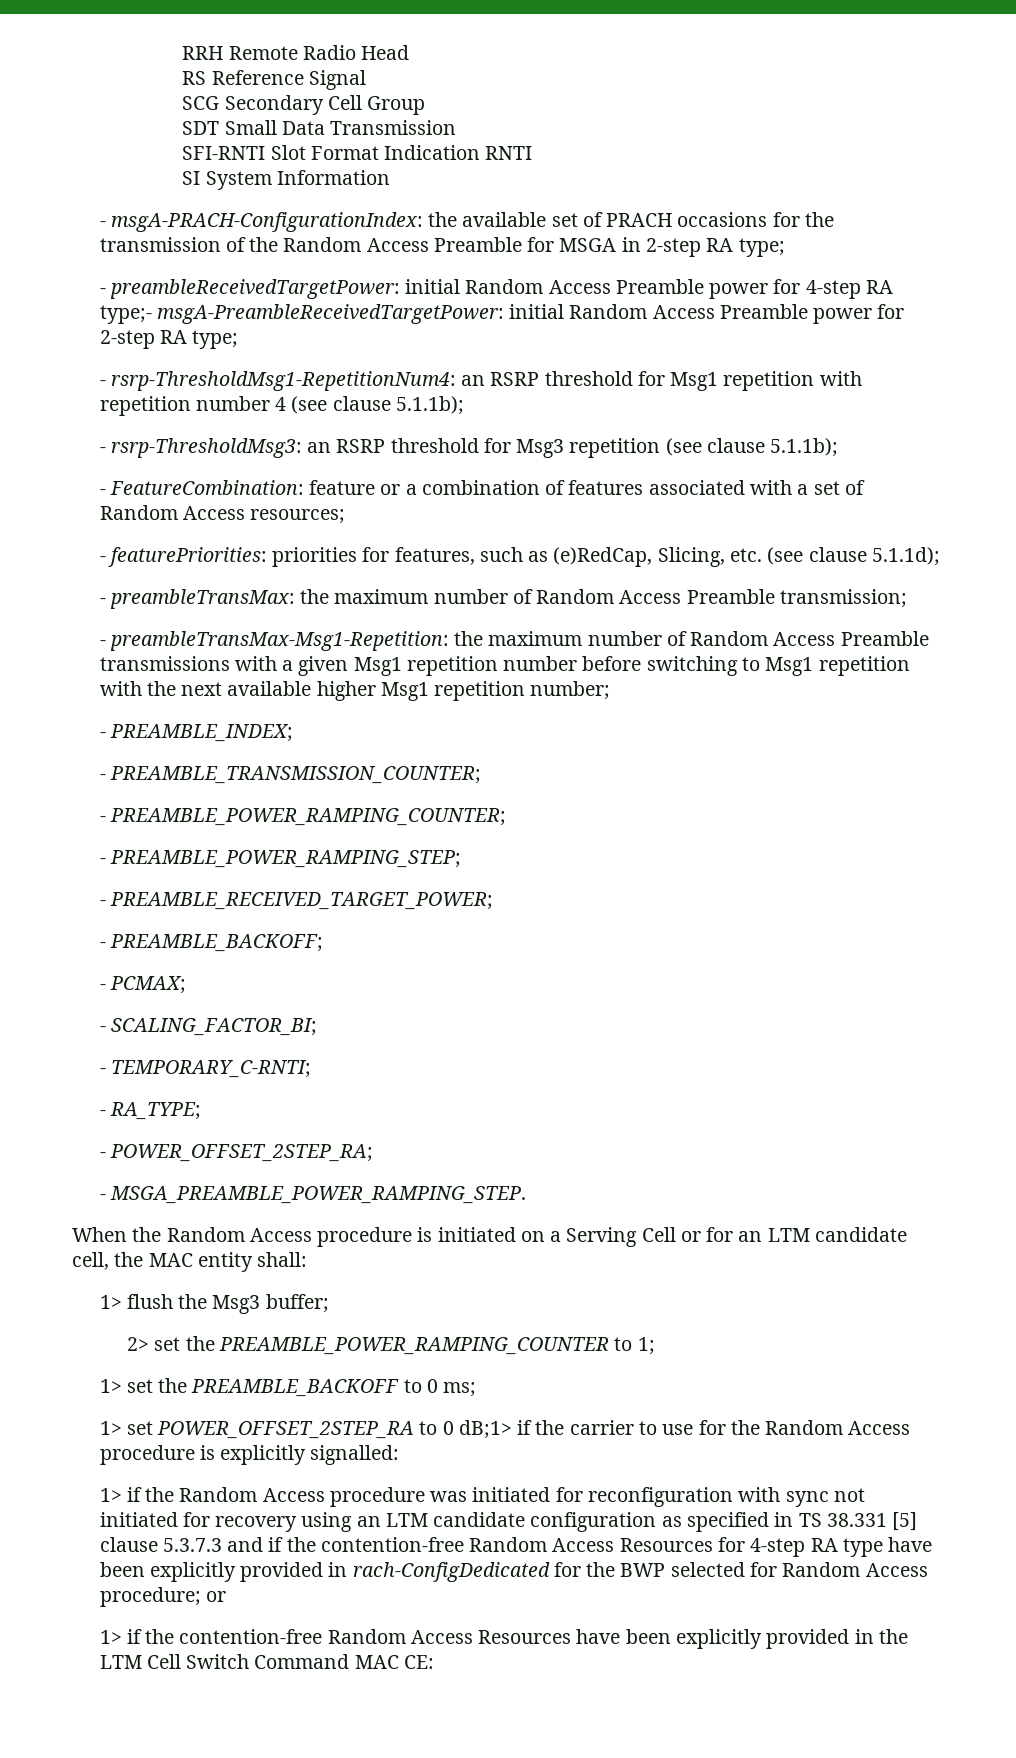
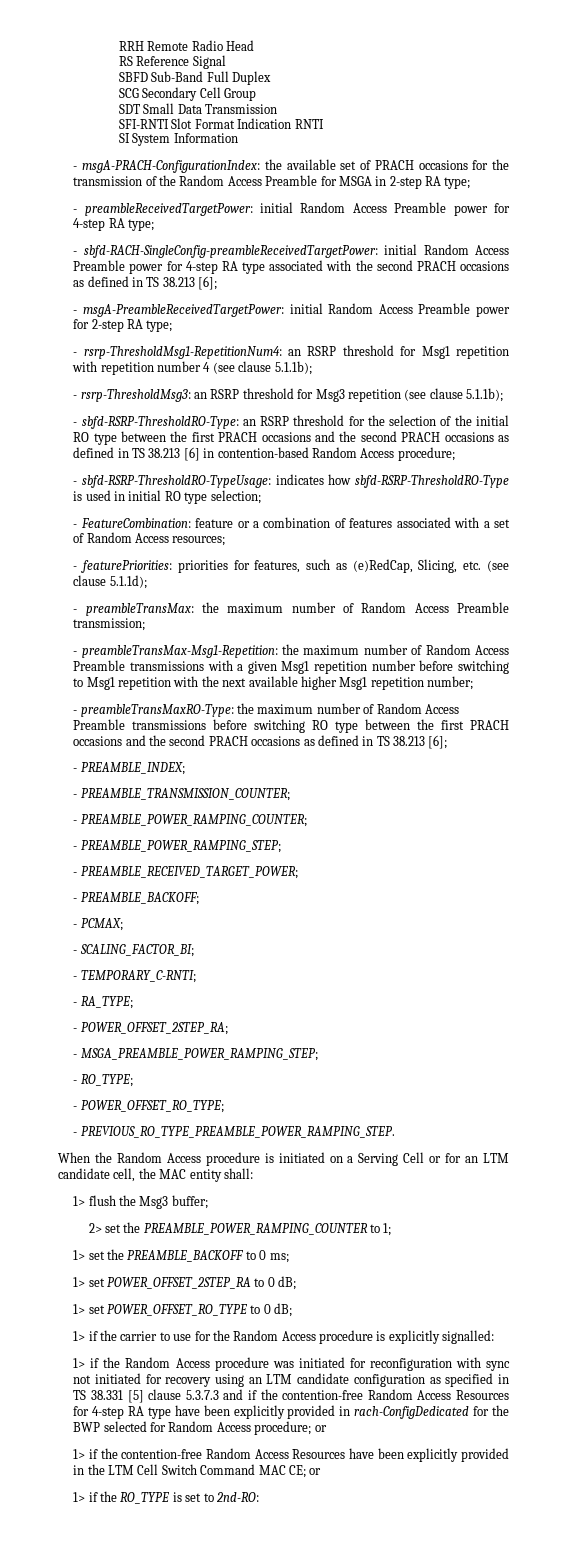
+ SBFD Sub-Band Full Duplex
- - preambleReceivedTargetPower: initial Random Access Preamble power for 4-step RA type;- msgA-PreambleReceivedTargetPower: initial Random Access Preamble power for 2-step RA type;
+ - preambleReceivedTargetPower: initial Random Access Preamble power for 4-step RA type;
+ - sbfd-RACH-SingleConfig-preambleReceivedTargetPower: initial Random Access Preamble power for 4-step RA type associated with the second PRACH occasions as defined in TS 38.213 [6];
+ - msgA-PreambleReceivedTargetPower: initial Random Access Preamble power for 2-step RA type;
+ - sbfd-RSRP-ThresholdRO-Type: an RSRP threshold for the selection of the initial RO type between the first PRACH occasions and the second PRACH occasions as defined in TS 38.213 [6] in contention-based Random Access procedure;
+ - sbfd-RSRP-ThresholdRO-TypeUsage: indicates how sbfd-RSRP-ThresholdRO-Type is used in initial RO type selection;
+ - preambleTransMaxRO-Type: the maximum number of Random Access Preamble transmissions before switching RO type between the first PRACH occasions and the second PRACH occasions as defined in TS 38.213 [6];
- - MSGA_PREAMBLE_POWER_RAMPING_STEP.
+ - MSGA_PREAMBLE_POWER_RAMPING_STEP;
+ - RO_TYPE;
+ - POWER_OFFSET_RO_TYPE;
+ - PREVIOUS_RO_TYPE_PREAMBLE_POWER_RAMPING_STEP.
- 1> set POWER_OFFSET_2STEP_RA to 0 dB;1> if the carrier to use for the Random Access procedure is explicitly signalled:
+ 1> set POWER_OFFSET_2STEP_RA to 0 dB;
+ 1> set POWER_OFFSET_RO_TYPE to 0 dB;
+ 1> if the carrier to use for the Random Access procedure is explicitly signalled:
- 1> if the contention-free Random Access Resources have been explicitly provided in the LTM Cell Switch Command MAC CE:
+ 1> if the contention-free Random Access Resources have been explicitly provided in the LTM Cell Switch Command MAC CE; or
+ 1> if the RO_TYPE is set to 2nd-RO:

